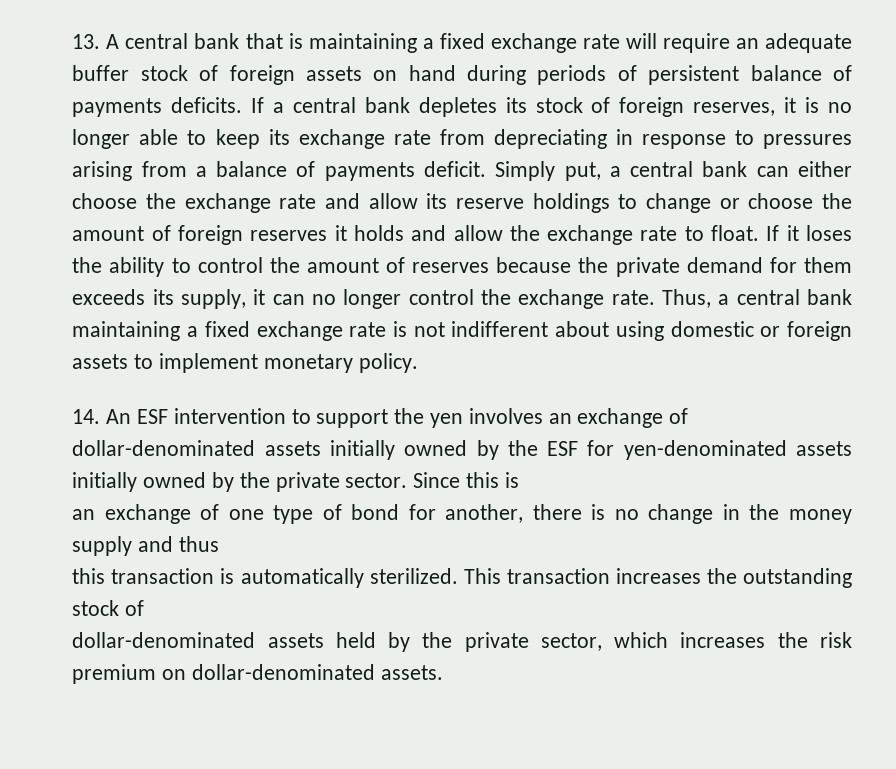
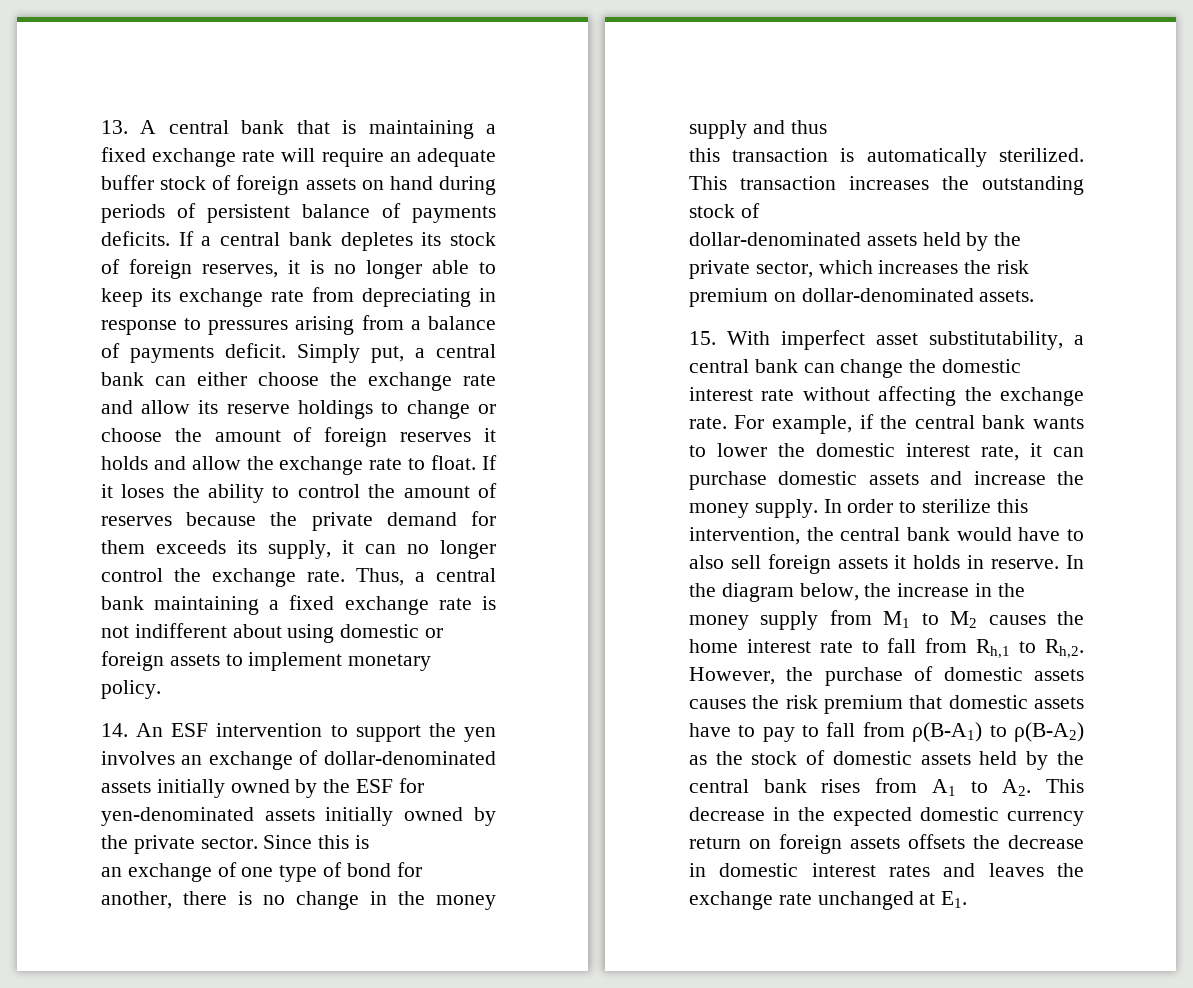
+ 15. With imperfect asset substitutability, a central bank can change the domestic interest rate without affecting the exchange rate. For example, if the central bank wants to lower the domestic interest rate, it can purchase domestic assets and increase the money supply. In order to sterilize this intervention, the central bank would have to also sell foreign assets it holds in reserve. In the diagram below, the increase in the money supply from M1 to M2 causes the home interest rate to fall from Rh,1 to Rh,2. However, the purchase of domestic assets causes the risk premium that domestic assets have to pay to fall from ρ(B-A1) to ρ(B-A2) as the stock of domestic assets held by the central bank rises from A1 to A2. This decrease in the expected domestic currency return on foreign assets offsets the decrease in domestic interest rates and leaves the exchange rate unchanged at E1.

